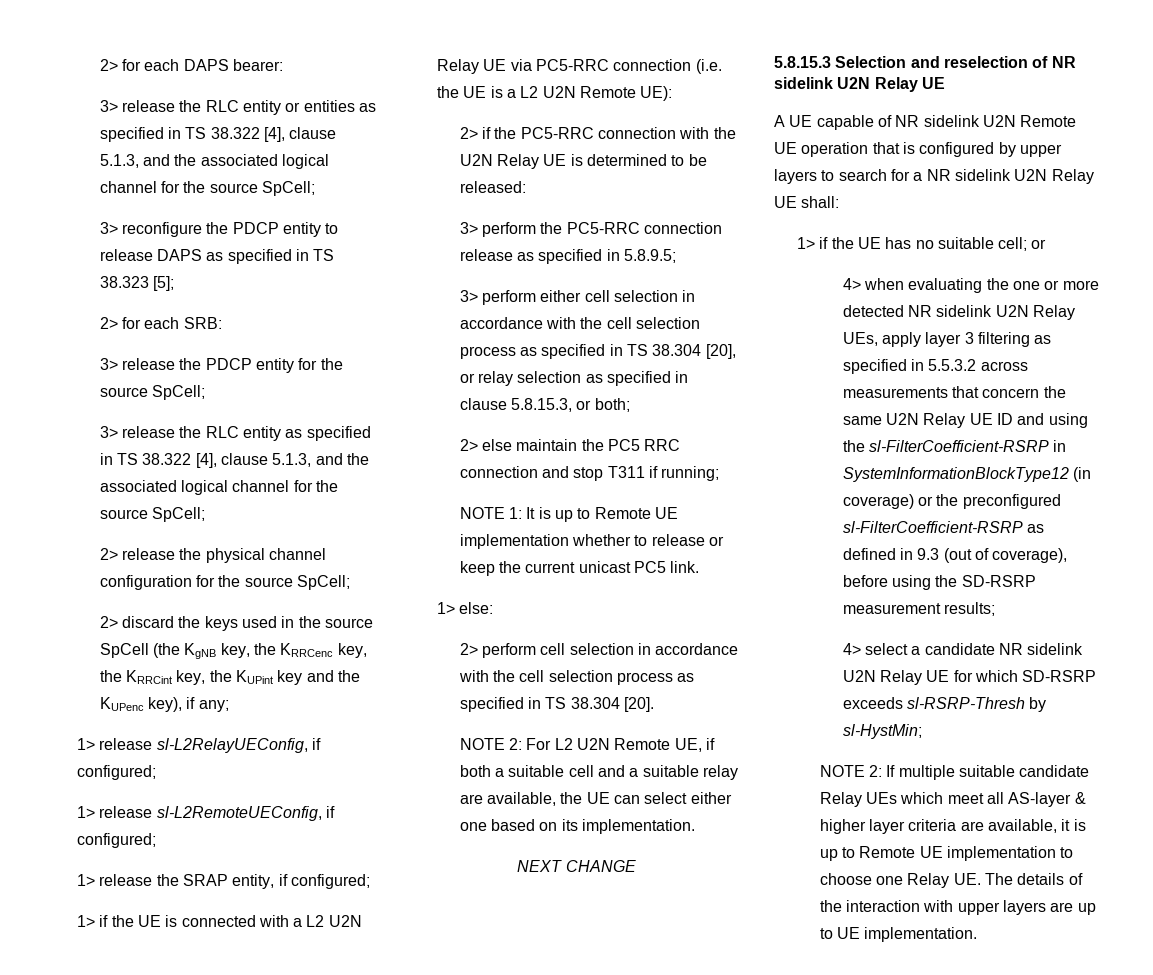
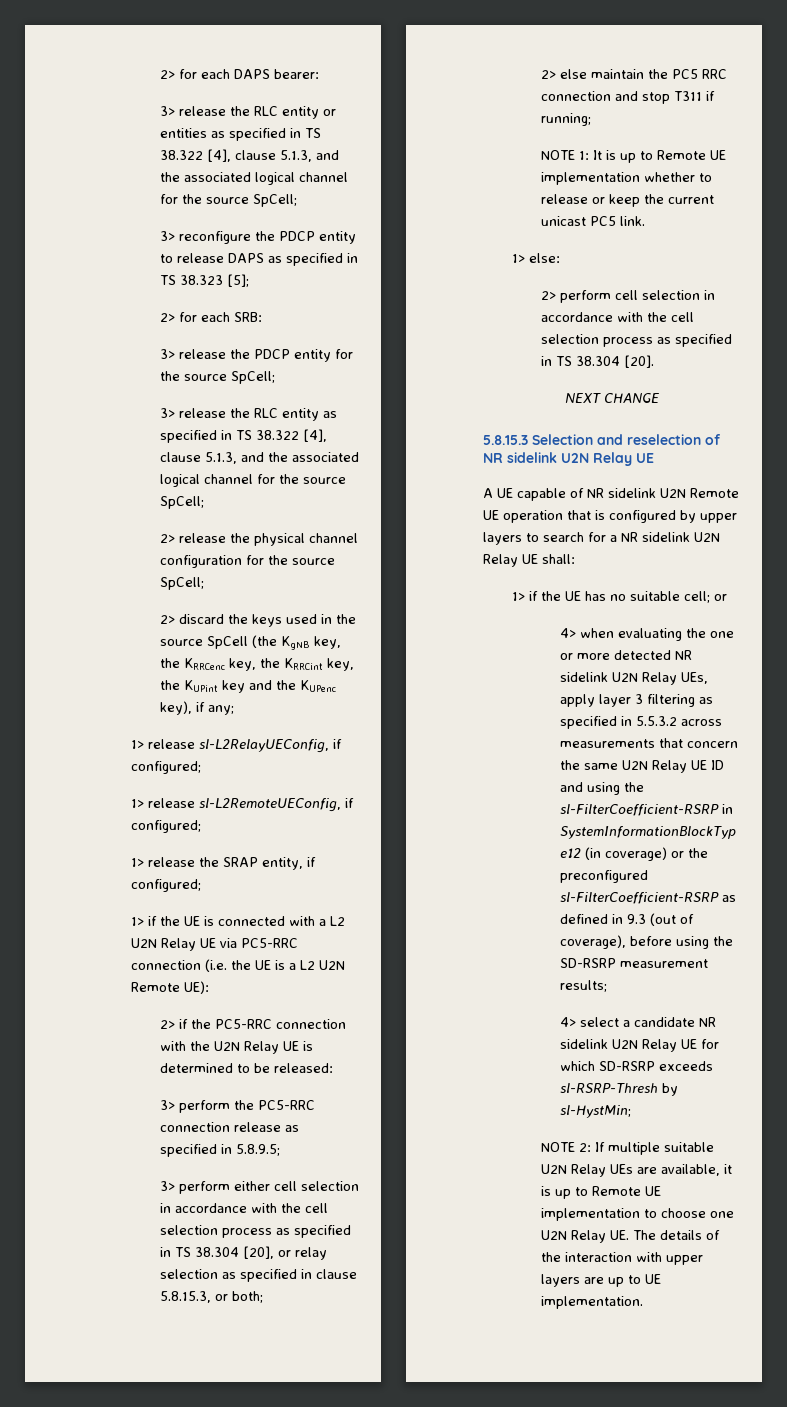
- NOTE 2: For L2 U2N Remote UE, if both a suitable cell and a suitable relay are available, the UE can select either one based on its implementation.
- NOTE 2: If multiple suitable candidate Relay UEs which meet all AS-layer & higher layer criteria are available, it is up to Remote UE implementation to choose one Relay UE. The details of the interaction with upper layers are up to UE implementation.
+ NOTE 2: If multiple suitable U2N Relay UEs are available, it is up to Remote UE implementation to choose one U2N Relay UE. The details of the interaction with upper layers are up to UE implementation.

